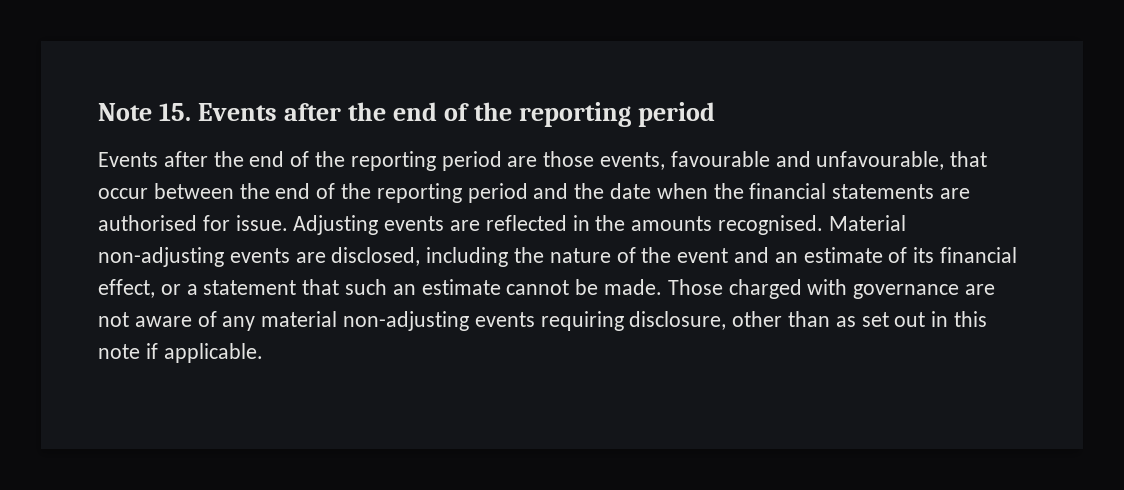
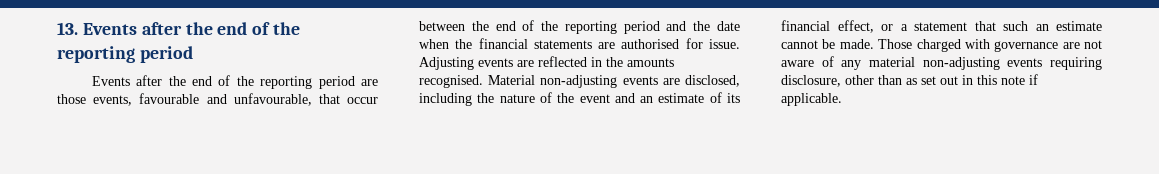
- Note 15. Events after the end of the reporting period
+ 13. Events after the end of the reporting period

